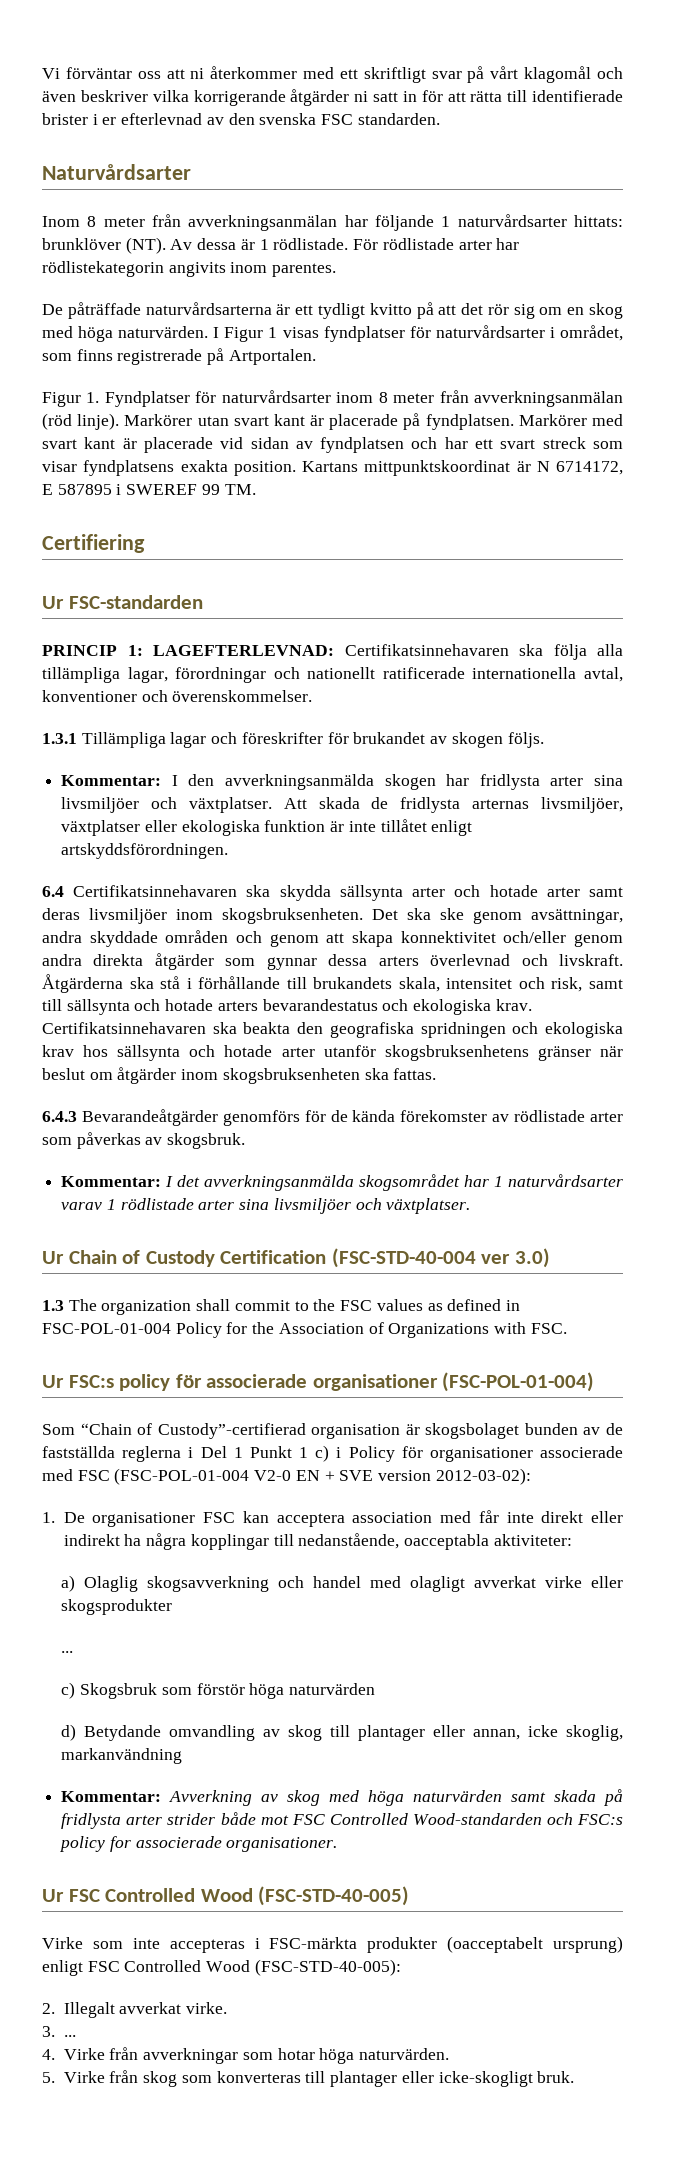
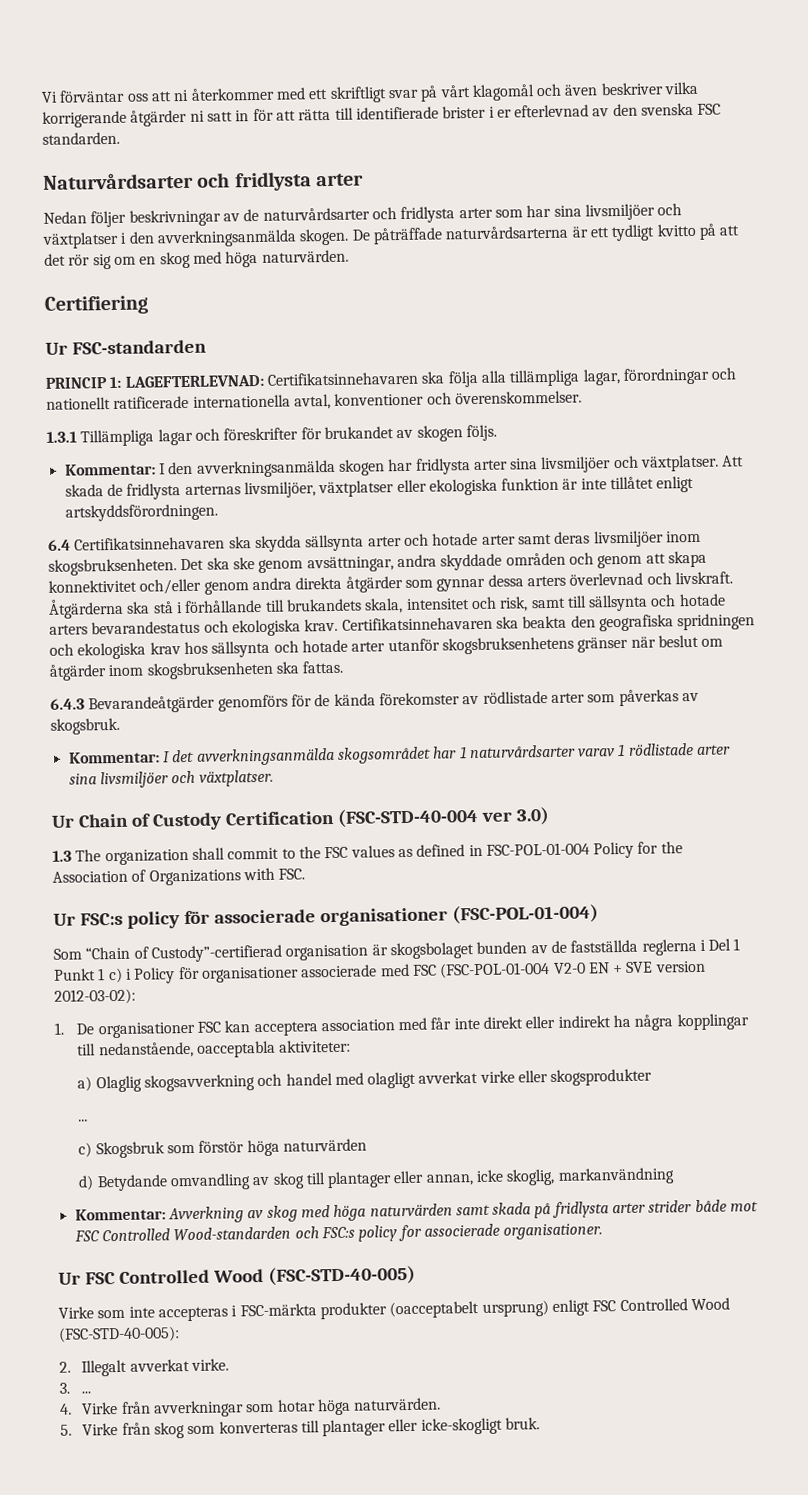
- Naturvårdsarter
- Inom 8 meter från avverkningsanmälan har följande 1 naturvårdsarter hittats: brunklöver (NT). Av dessa är 1 rödlistade. För rödlistade arter har rödlistekategorin angivits inom parentes.
- De påträffade naturvårdsarterna är ett tydligt kvitto på att det rör sig om en skog med höga naturvärden. I Figur 1 visas fyndplatser för naturvårdsarter i området, som finns registrerade på Artportalen.
- Figur 1. Fyndplatser för naturvårdsarter inom 8 meter från avverkningsanmälan (röd linje). Markörer utan svart kant är placerade på fyndplatsen. Markörer med svart kant är placerade vid sidan av fyndplatsen och har ett svart streck som visar fyndplatsens exakta position. Kartans mittpunktskoordinat är N 6714172, E 587895 i SWEREF 99 TM.
+ Naturvårdsarter och fridlysta arter
+ Nedan följer beskrivningar av de naturvårdsarter och fridlysta arter som har sina livsmiljöer och växtplatser i den avverkningsanmälda skogen. De påträffade naturvårdsarterna är ett tydligt kvitto på att det rör sig om en skog med höga naturvärden.

